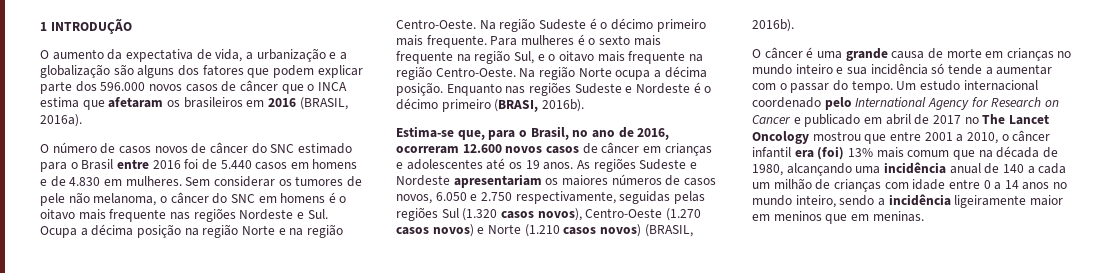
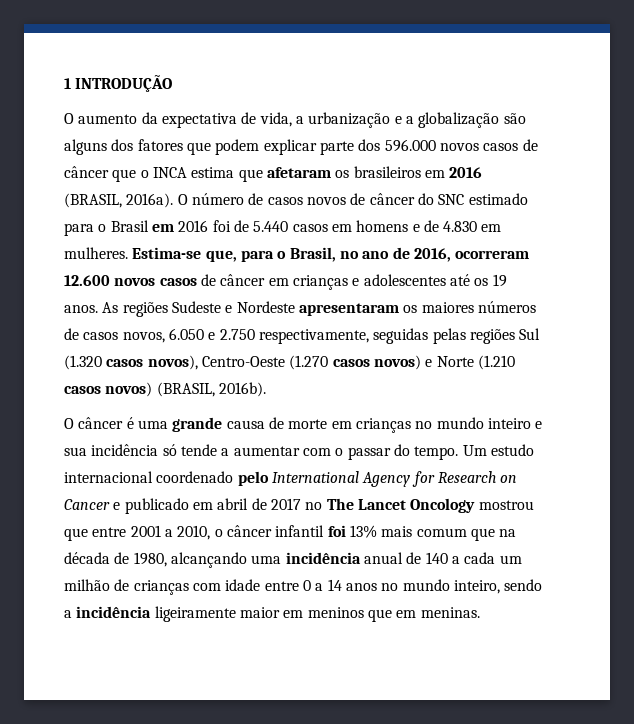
- O aumento da expectativa de vida, a urbanização e a globalização são alguns dos fatores que podem explicar parte dos 596.000 novos casos de câncer que o INCA estima que afetaram os brasileiros em 2016 (BRASIL, 2016a).
- O número de casos novos de câncer do SNC estimado para o Brasil entre 2016 foi de 5.440 casos em homens e de 4.830 em mulheres. Sem considerar os tumores de pele não melanoma, o câncer do SNC em homens é o oitavo mais frequente nas regiões Nordeste e Sul. Ocupa a décima posição na região Norte e na região Centro-Oeste. Na região Sudeste é o décimo primeiro mais frequente. Para mulheres é o sexto mais frequente na região Sul, e o oitavo mais frequente na região Centro-Oeste. Na região Norte ocupa a décima posição. Enquanto nas regiões Sudeste e Nordeste é o décimo primeiro (BRASI, 2016b).
- Estima-se que, para o Brasil, no ano de 2016, ocorreram 12.600 novos casos de câncer em crianças e adolescentes até os 19 anos.
+ O aumento da expectativa de vida, a urbanização e a globalização são alguns dos fatores que podem explicar parte dos 596.000 novos casos de câncer que o INCA estima que afetaram os brasileiros em 2016 (BRASIL, 2016a). O número de casos novos de câncer do SNC estimado para o Brasil em 2016 foi de 5.440 casos em homens e de 4.830 em mulheres. Estima-se que, para o Brasil, no ano de 2016, ocorreram 12.600 novos casos de câncer em crianças e adolescentes até os 19 anos.
- As regiões Sudeste e Nordeste apresentariam os maiores números de casos novos, 6.050 e 2.750 respectivamente, seguidas pelas regiões Sul (1.320 casos novos), Centro-Oeste (1.270 casos novos) e Norte (1.210 casos novos) (BRASIL, 2016b).
+ As regiões Sudeste e Nordeste apresentaram os maiores números de casos novos, 6.050 e 2.750 respectivamente, seguidas pelas regiões Sul (1.320 casos novos), Centro-Oeste (1.270 casos novos) e Norte (1.210 casos novos) (BRASIL, 2016b).
- Um estudo internacional coordenado pelo International Agency for Research on Cancer e publicado em abril de 2017 no The Lancet Oncology mostrou que entre 2001 a 2010, o câncer infantil era (foi) 13% mais comum que na década de 1980, alcançando uma incidência anual de 140 a cada um milhão de crianças com idade entre 0 a 14 anos no mundo inteiro, sendo a incidência ligeiramente maior em meninos que em meninas.
+ Um estudo internacional coordenado pelo International Agency for Research on Cancer e publicado em abril de 2017 no The Lancet Oncology mostrou que entre 2001 a 2010, o câncer infantil foi 13% mais comum que na década de 1980, alcançando uma incidência anual de 140 a cada um milhão de crianças com idade entre 0 a 14 anos no mundo inteiro, sendo a incidência ligeiramente maior em meninos que em meninas.

